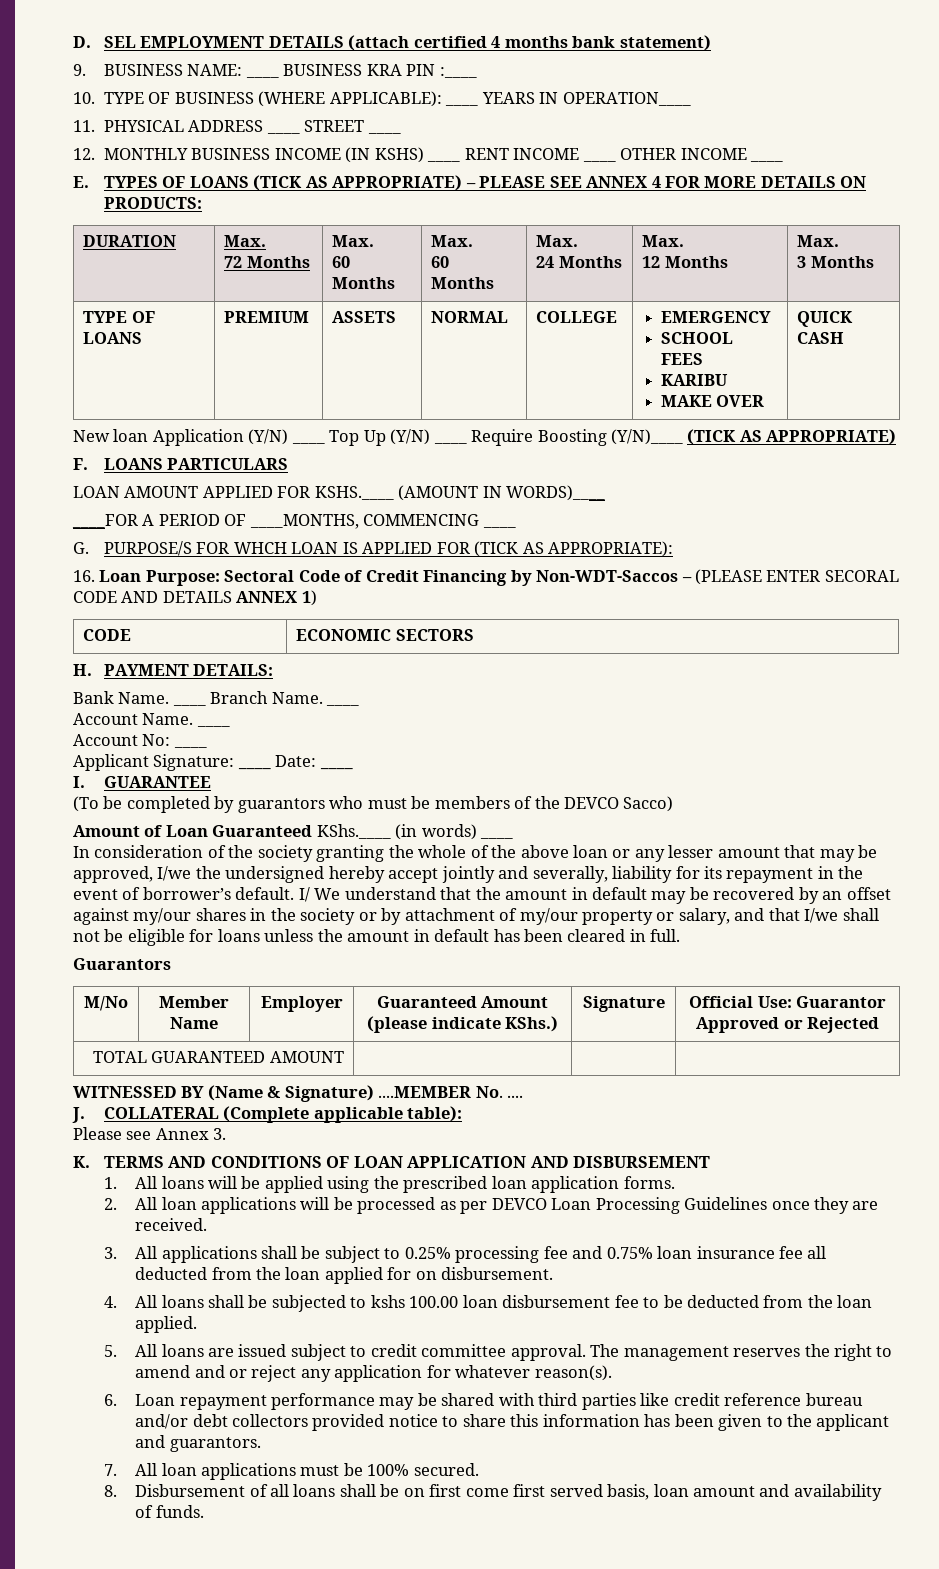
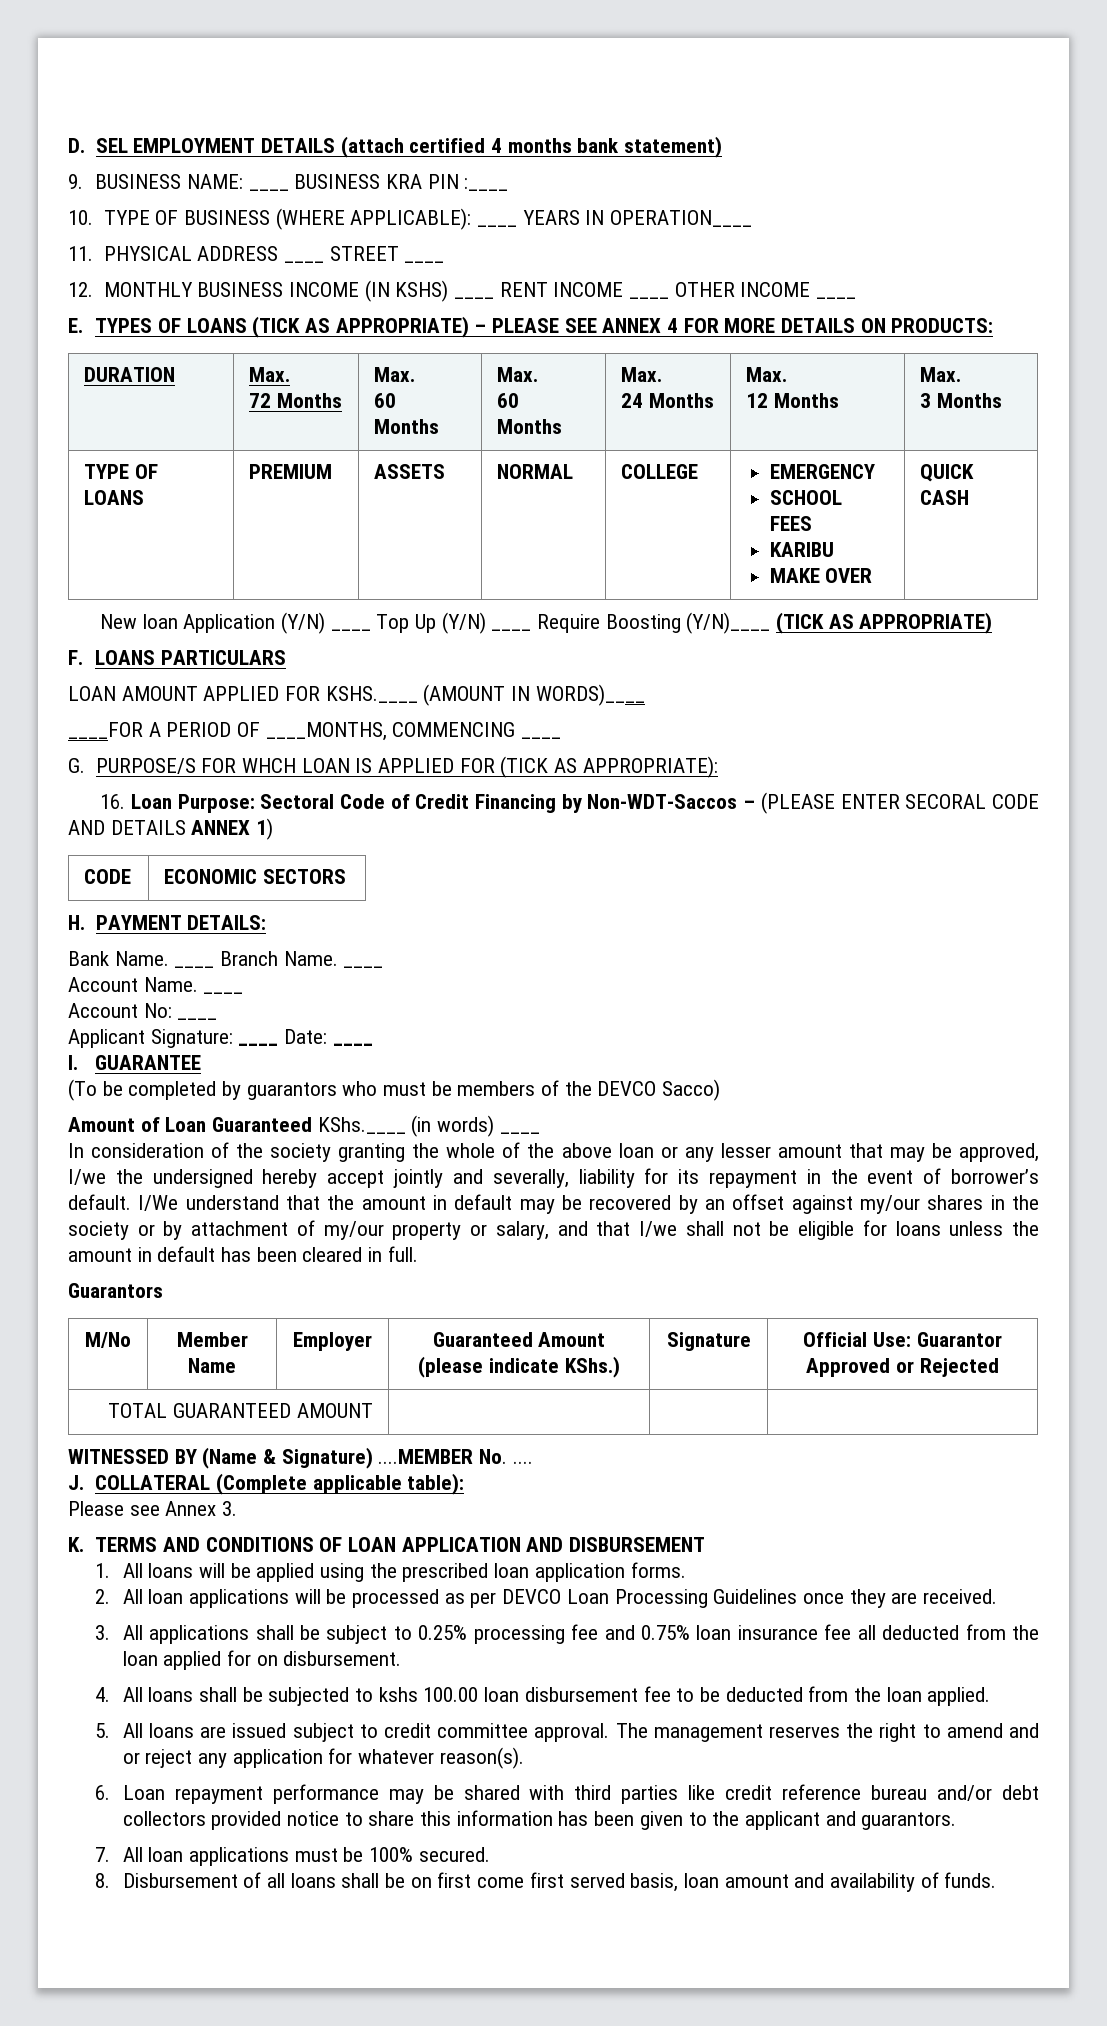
- I/ We understand that the amount in default may be recovered by an offset against my/our shares in the society or by attachment of my/our property or salary, and that I/we shall not be eligible for loans unless the amount in default has been cleared in full.
+ I/We understand that the amount in default may be recovered by an offset against my/our shares in the society or by attachment of my/our property or salary, and that I/we shall not be eligible for loans unless the amount in default has been cleared in full.

